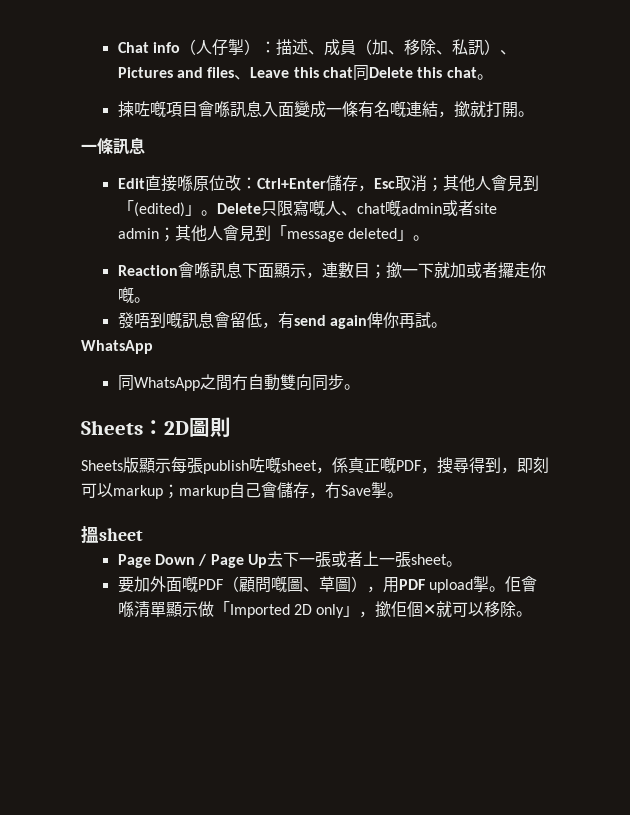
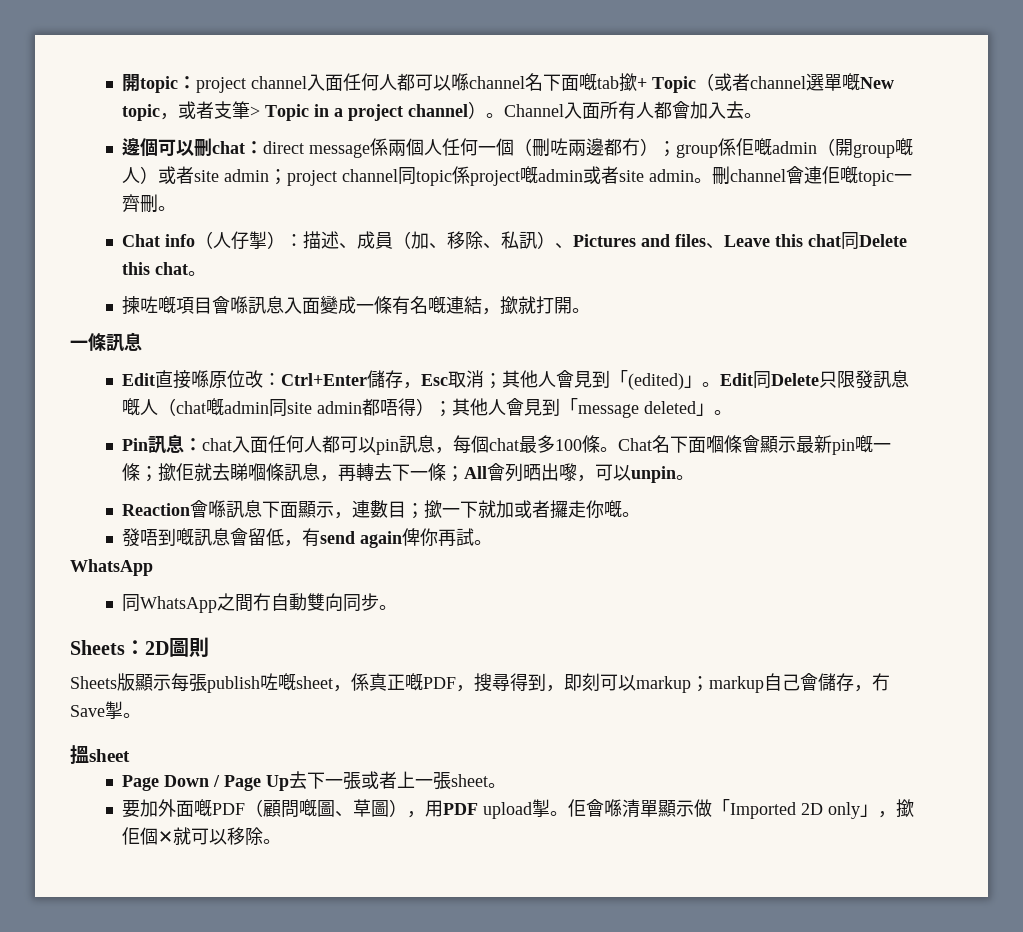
+ 開topic：project channel入面任何人都可以喺channel名下面嘅tab撳+ Topic（或者channel選單嘅New topic，或者支筆> Topic in a project channel）。Channel入面所有人都會加入去。
+ 邊個可以刪chat：direct message係兩個人任何一個（刪咗兩邊都冇）；group係佢嘅admin（開group嘅人）或者site admin；project channel同topic係project嘅admin或者site admin。刪channel會連佢嘅topic一齊刪。
- Delete只限寫嘅人、chat嘅admin或者site admin；其他人會見到「message deleted」。
+ Edit同Delete只限發訊息嘅人（chat嘅admin同site admin都唔得）；其他人會見到「message deleted」。
+ Pin訊息：chat入面任何人都可以pin訊息，每個chat最多100條。Chat名下面嗰條會顯示最新pin嘅一條；撳佢就去睇嗰條訊息，再轉去下一條；All會列晒出嚟，可以unpin。

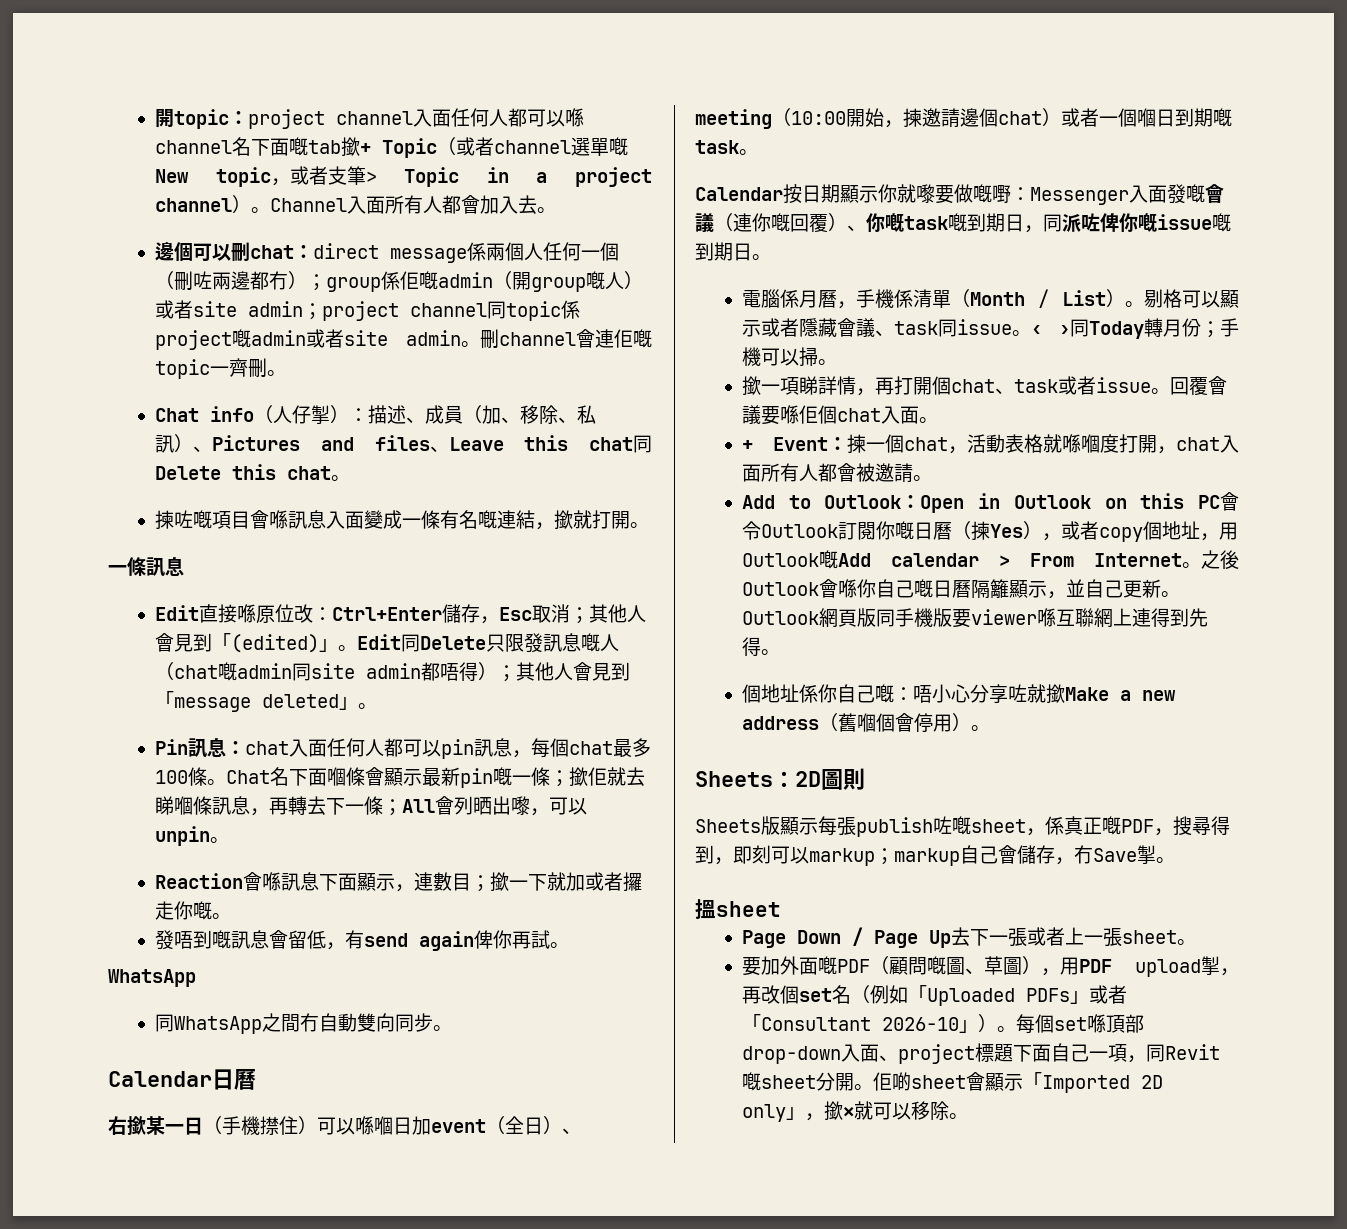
+ Calendar日曆
+ 右撳某一日（手機㩒住）可以喺嗰日加event（全日）、meeting（10:00開始，揀邀請邊個chat）或者一個嗰日到期嘅task。
+ Calendar按日期顯示你就嚟要做嘅嘢：Messenger入面發嘅會議（連你嘅回覆）、你嘅task嘅到期日，同派咗俾你嘅issue嘅到期日。
+ 電腦係月曆，手機係清單（Month / List）。剔格可以顯示或者隱藏會議、task同issue。‹ ›同Today轉月份；手機可以掃。
+ 撳一項睇詳情，再打開個chat、task或者issue。回覆會議要喺佢個chat入面。
+ + Event：揀一個chat，活動表格就喺嗰度打開，chat入面所有人都會被邀請。
+ Add to Outlook：Open in Outlook on this PC會令Outlook訂閱你嘅日曆（揀Yes），或者copy個地址，用Outlook嘅Add calendar > From Internet。之後Outlook會喺你自己嘅日曆隔籬顯示，並自己更新。Outlook網頁版同手機版要viewer喺互聯網上連得到先得。
+ 個地址係你自己嘅：唔小心分享咗就撳Make a new address（舊嗰個會停用）。
- 要加外面嘅PDF（顧問嘅圖、草圖），用PDF upload掣。佢會喺清單顯示做「Imported 2D only」，撳佢個✕就可以移除。
+ 要加外面嘅PDF（顧問嘅圖、草圖），用PDF upload掣，再改個set名（例如「Uploaded PDFs」或者「Consultant 2026-10」）。每個set喺頂部drop-down入面、project標題下面自己一項，同Revit嘅sheet分開。佢啲sheet會顯示「Imported 2D only」，撳✕就可以移除。

